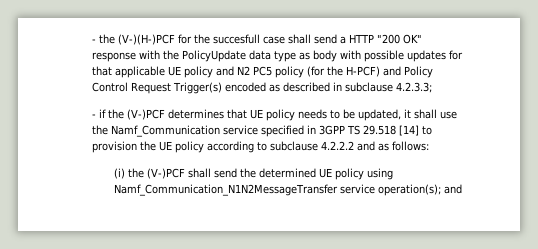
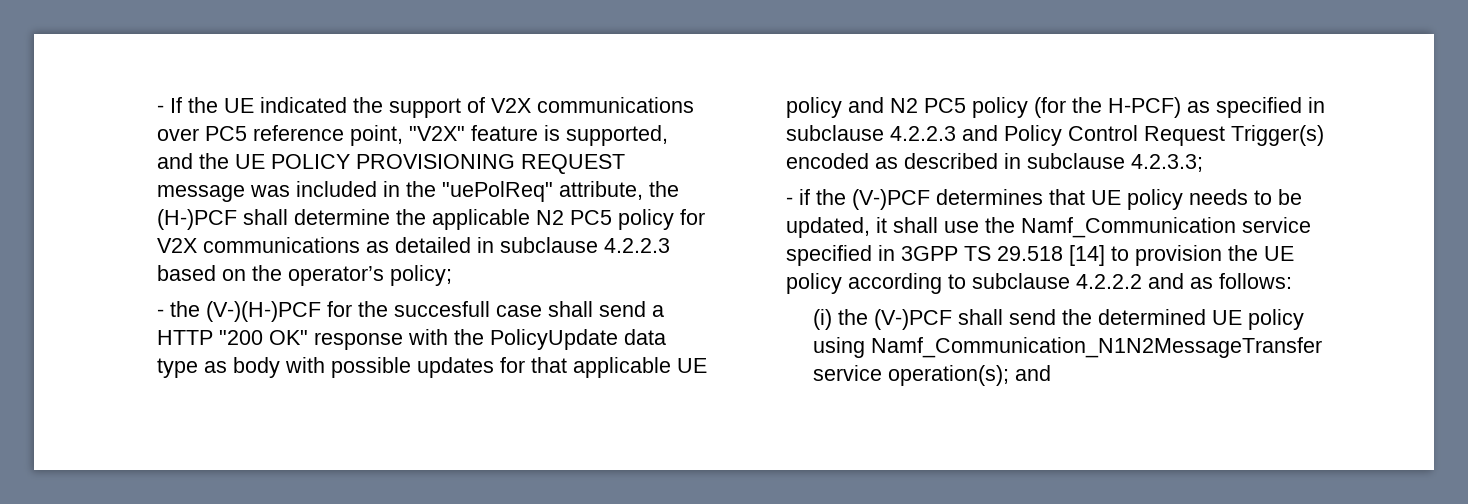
- - the (V-)(H-)PCF for the succesfull case shall send a HTTP "200 OK" response with the PolicyUpdate data type as body with possible updates for that applicable UE policy and N2 PC5 policy (for the H-PCF) and Policy Control Request Trigger(s) encoded as described in subclause 4.2.3.3;
+ - If the UE indicated the support of V2X communications over PC5 reference point, "V2X" feature is supported, and the UE POLICY PROVISIONING REQUEST message was included in the "uePolReq" attribute, the (H-)PCF shall determine the applicable N2 PC5 policy for V2X communications as detailed in subclause 4.2.2.3 based on the operator’s policy;
+ - the (V-)(H-)PCF for the succesfull case shall send a HTTP "200 OK" response with the PolicyUpdate data type as body with possible updates for that applicable UE policy and N2 PC5 policy (for the H-PCF) as specified in subclause 4.2.2.3 and Policy Control Request Trigger(s) encoded as described in subclause 4.2.3.3;

